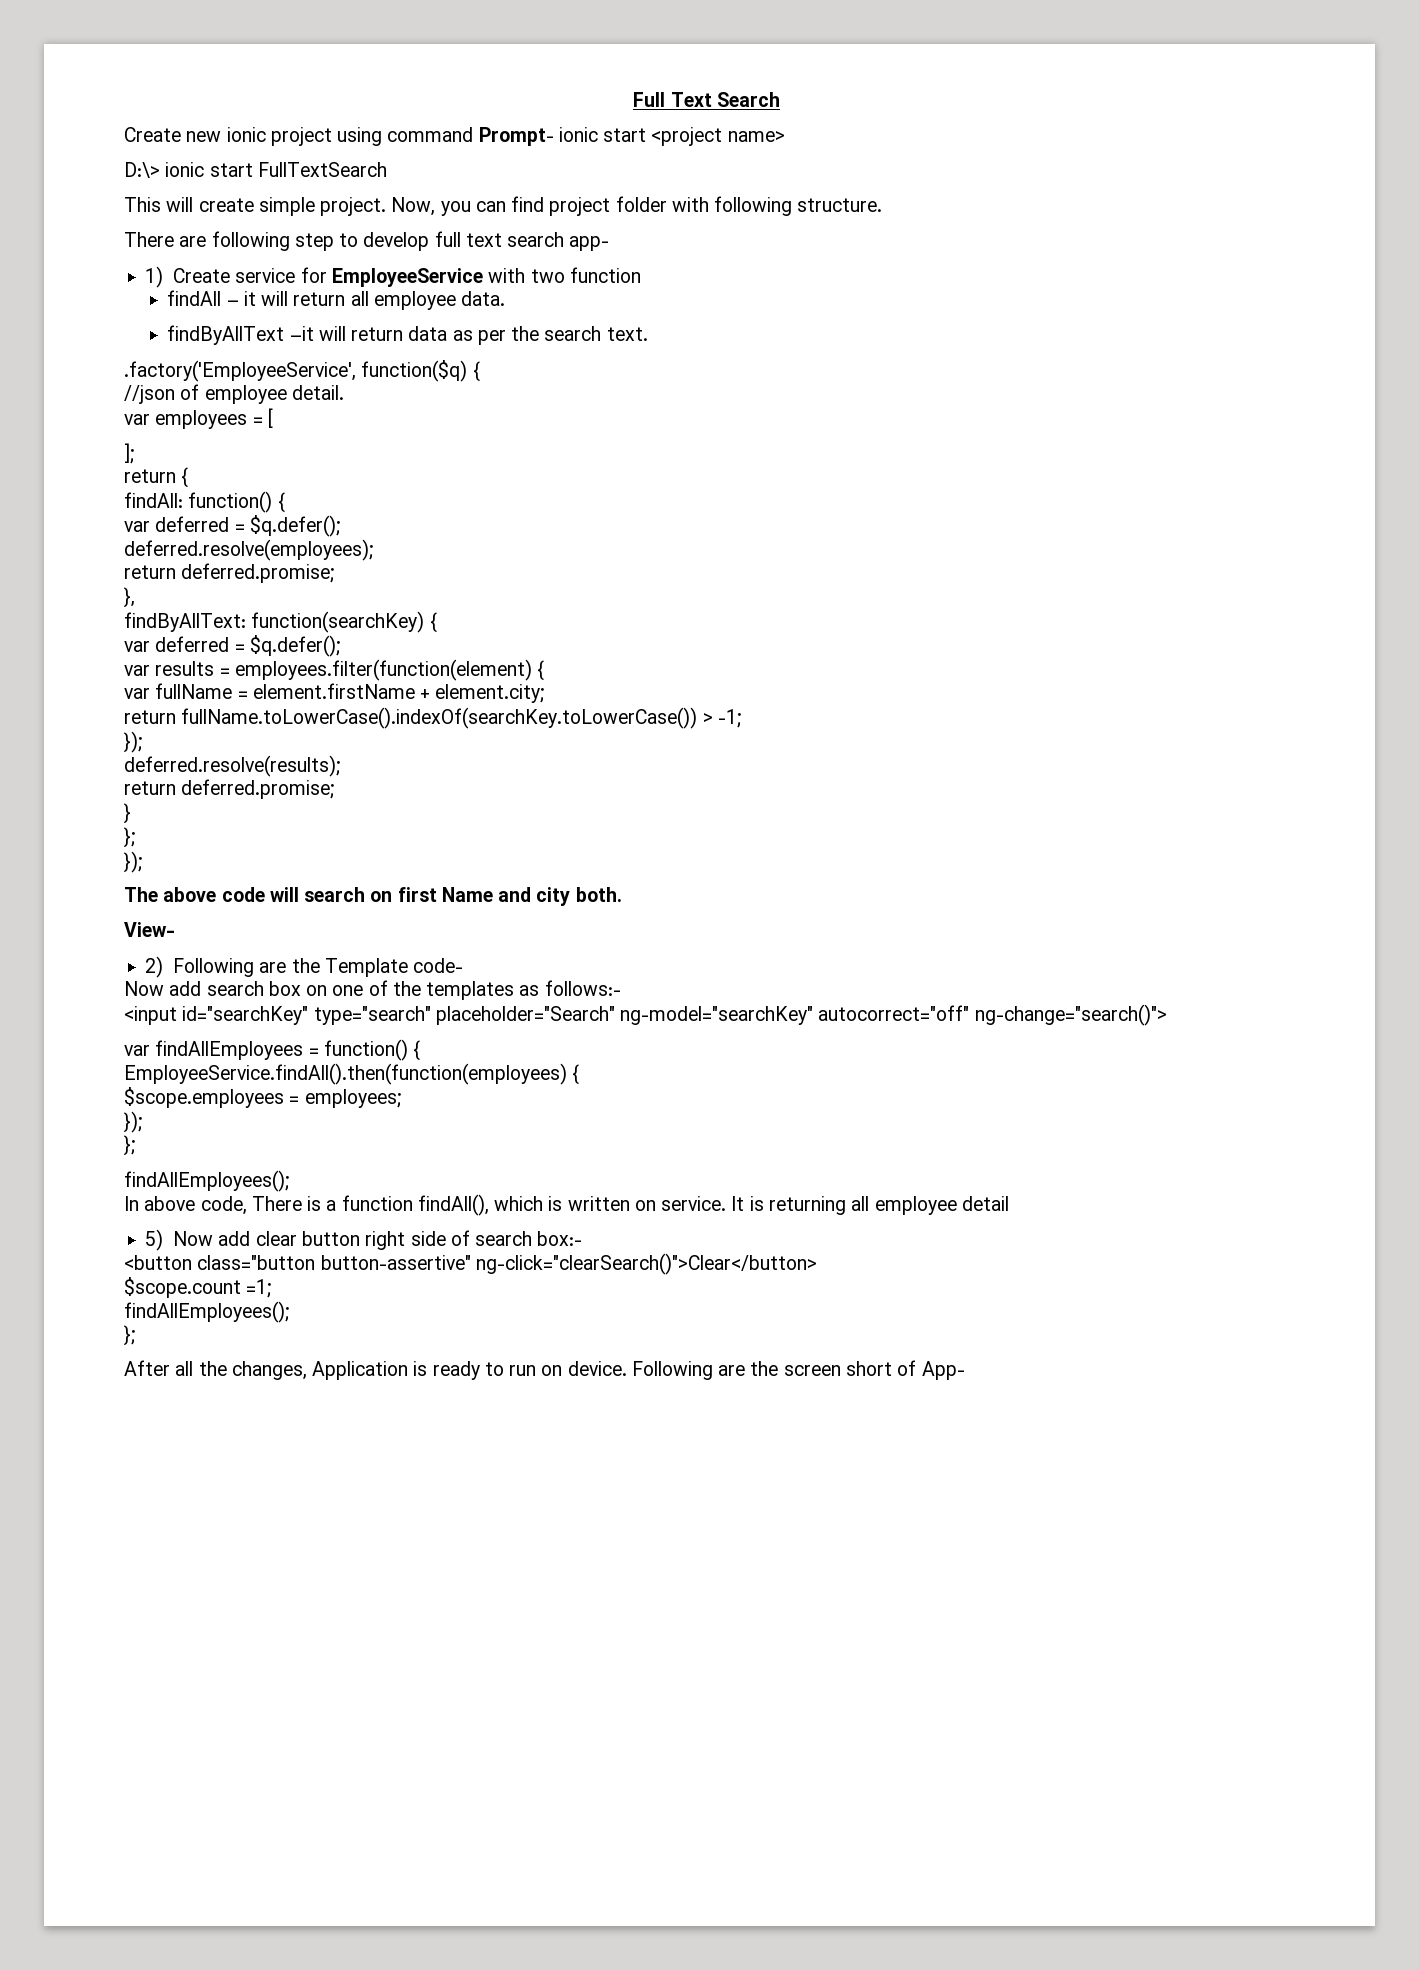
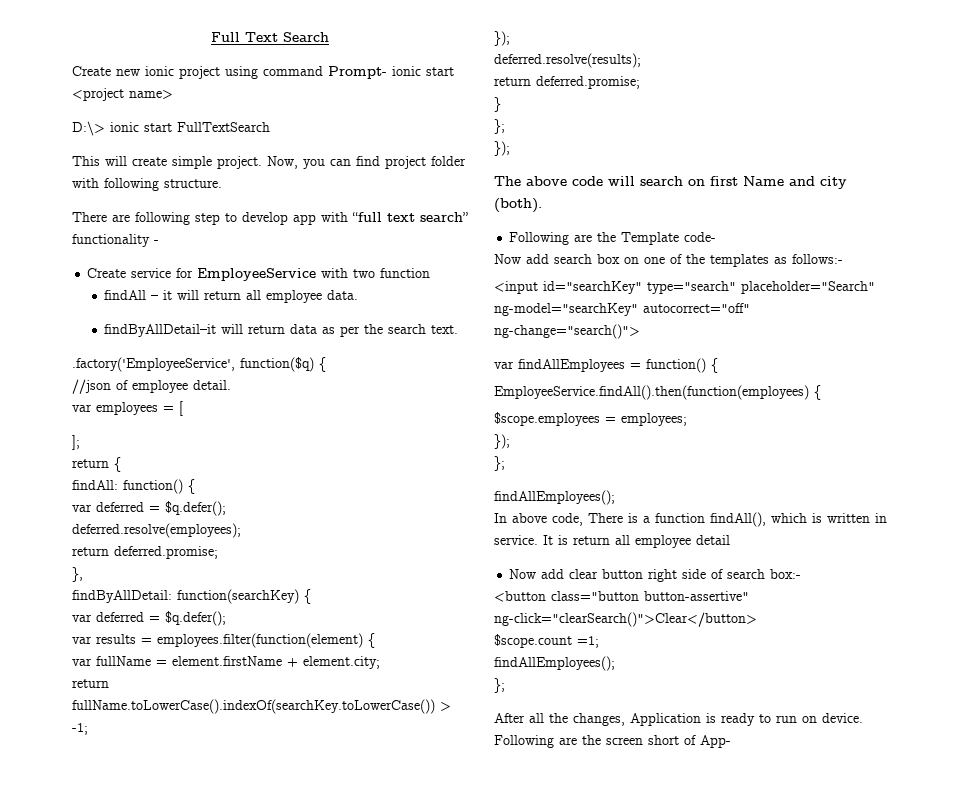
- There are following step to develop full text search app-
- 1) Create service for EmployeeService with two function
+ There are following step to develop app with “full text search” functionality -
+ Create service for EmployeeService with two function
- findByAllText –it will return data as per the search text.
+ findByAllDetail–it will return data as per the search text.
- findByAllText: function(searchKey) {
+ findByAllDetail: function(searchKey) {
- The above code will search on first Name and city both.
- View-
- 2) Following are the Template code-
+ The above code will search on first Name and city (both).
+ Following are the Template code-
- In above code, There is a function findAll(), which is written on service.
+ In above code, There is a function findAll(), which is written in service.
- It is returning all employee detail
+ It is return all employee detail
- 5) Now add clear button right side of search box:-
+ Now add clear button right side of search box:-

